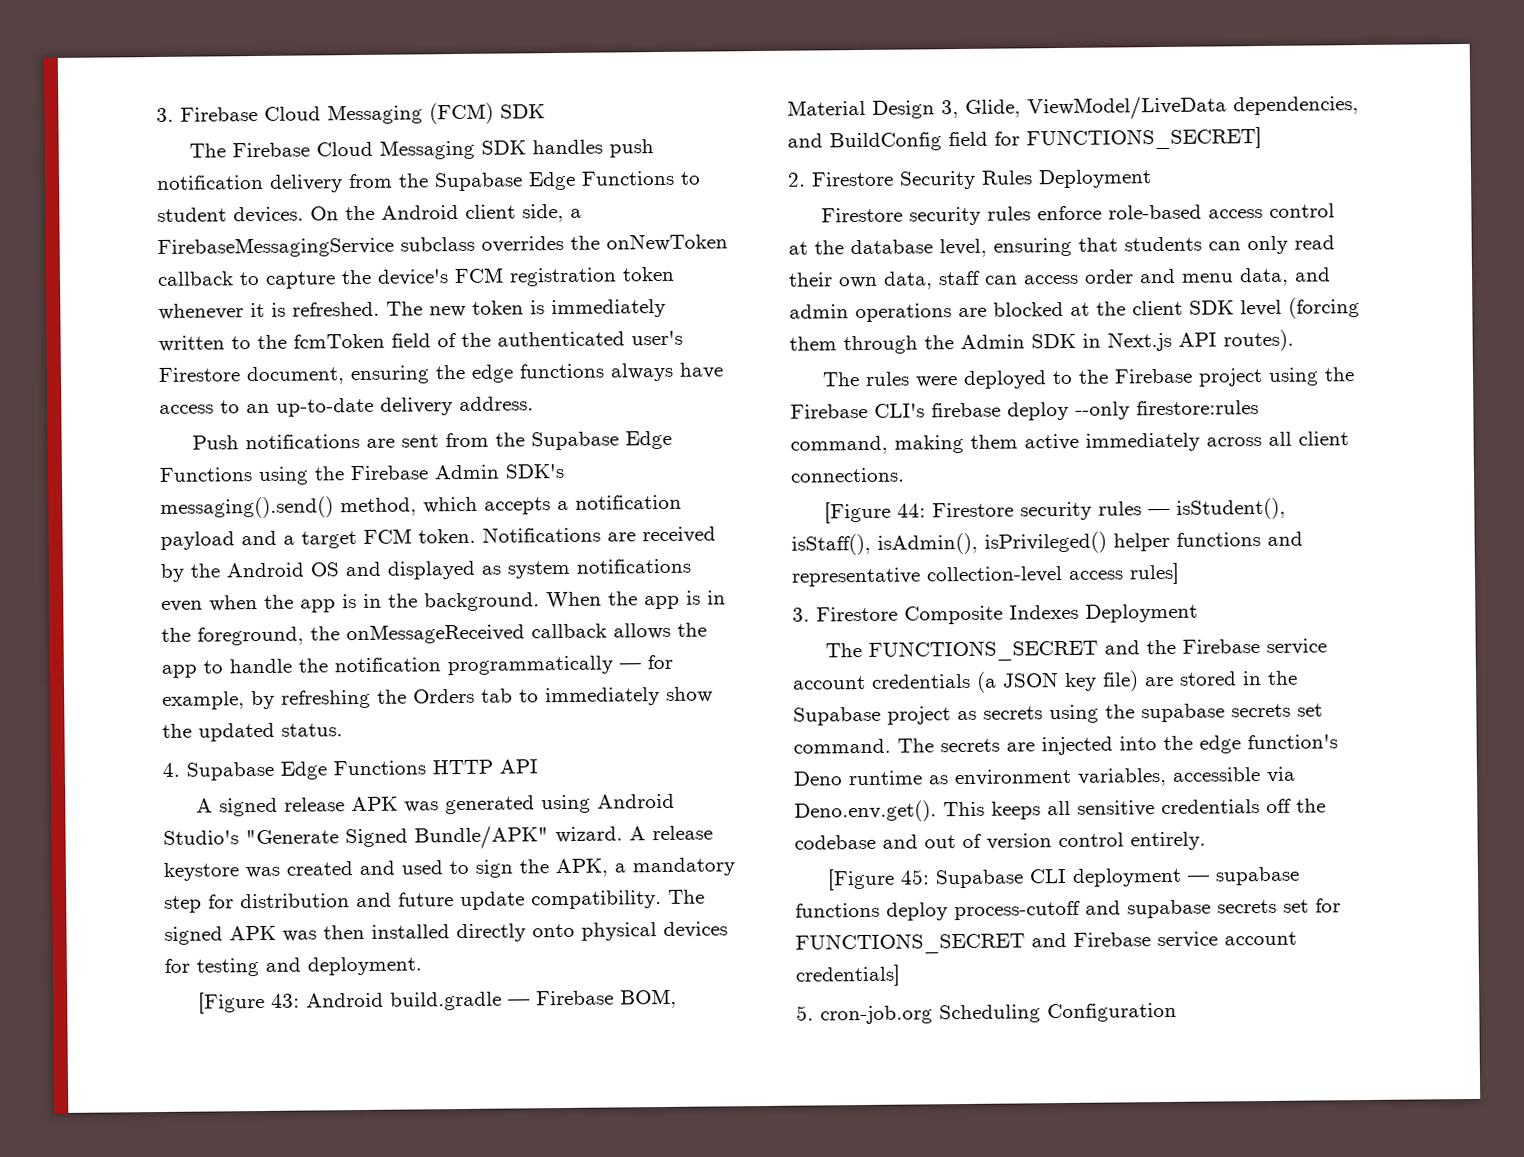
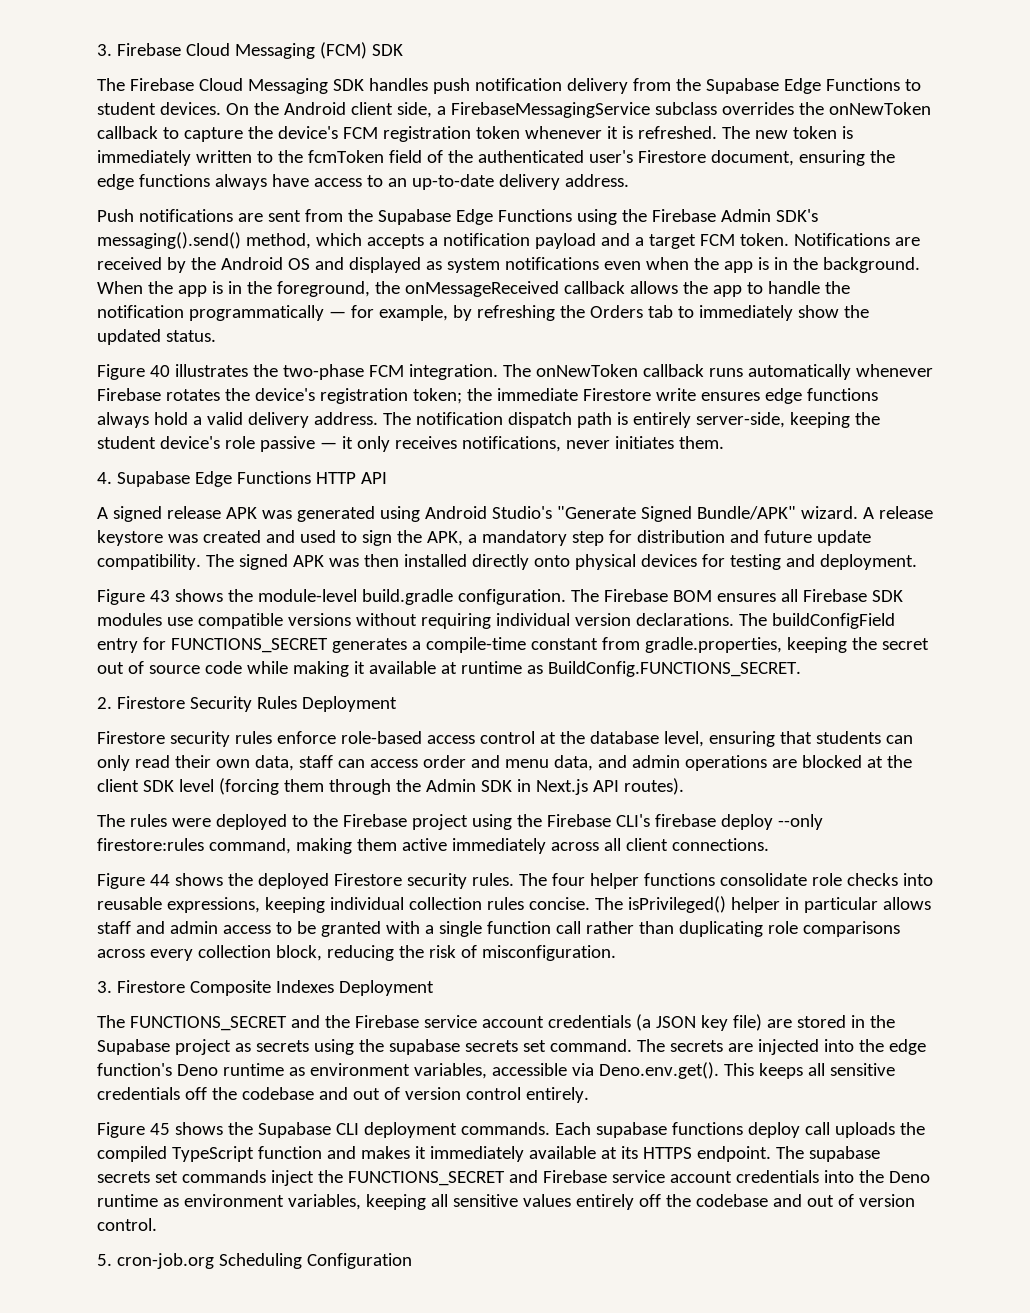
+ Figure 40 illustrates the two-phase FCM integration. The onNewToken callback runs automatically whenever Firebase rotates the device's registration token; the immediate Firestore write ensures edge functions always hold a valid delivery address. The notification dispatch path is entirely server-side, keeping the student device's role passive — it only receives notifications, never initiates them.
- [Figure 43: Android build.gradle — Firebase BOM, Material Design 3, Glide, ViewModel/LiveData dependencies, and BuildConfig field for FUNCTIONS_SECRET]
+ Figure 43 shows the module-level build.gradle configuration. The Firebase BOM ensures all Firebase SDK modules use compatible versions without requiring individual version declarations. The buildConfigField entry for FUNCTIONS_SECRET generates a compile-time constant from gradle.properties, keeping the secret out of source code while making it available at runtime as BuildConfig.FUNCTIONS_SECRET.
- [Figure 44: Firestore security rules — isStudent(), isStaff(), isAdmin(), isPrivileged() helper functions and representative collection-level access rules]
+ Figure 44 shows the deployed Firestore security rules. The four helper functions consolidate role checks into reusable expressions, keeping individual collection rules concise. The isPrivileged() helper in particular allows staff and admin access to be granted with a single function call rather than duplicating role comparisons across every collection block, reducing the risk of misconfiguration.
- [Figure 45: Supabase CLI deployment — supabase functions deploy process-cutoff and supabase secrets set for FUNCTIONS_SECRET and Firebase service account credentials]
+ Figure 45 shows the Supabase CLI deployment commands. Each supabase functions deploy call uploads the compiled TypeScript function and makes it immediately available at its HTTPS endpoint. The supabase secrets set commands inject the FUNCTIONS_SECRET and Firebase service account credentials into the Deno runtime as environment variables, keeping all sensitive values entirely off the codebase and out of version control.

